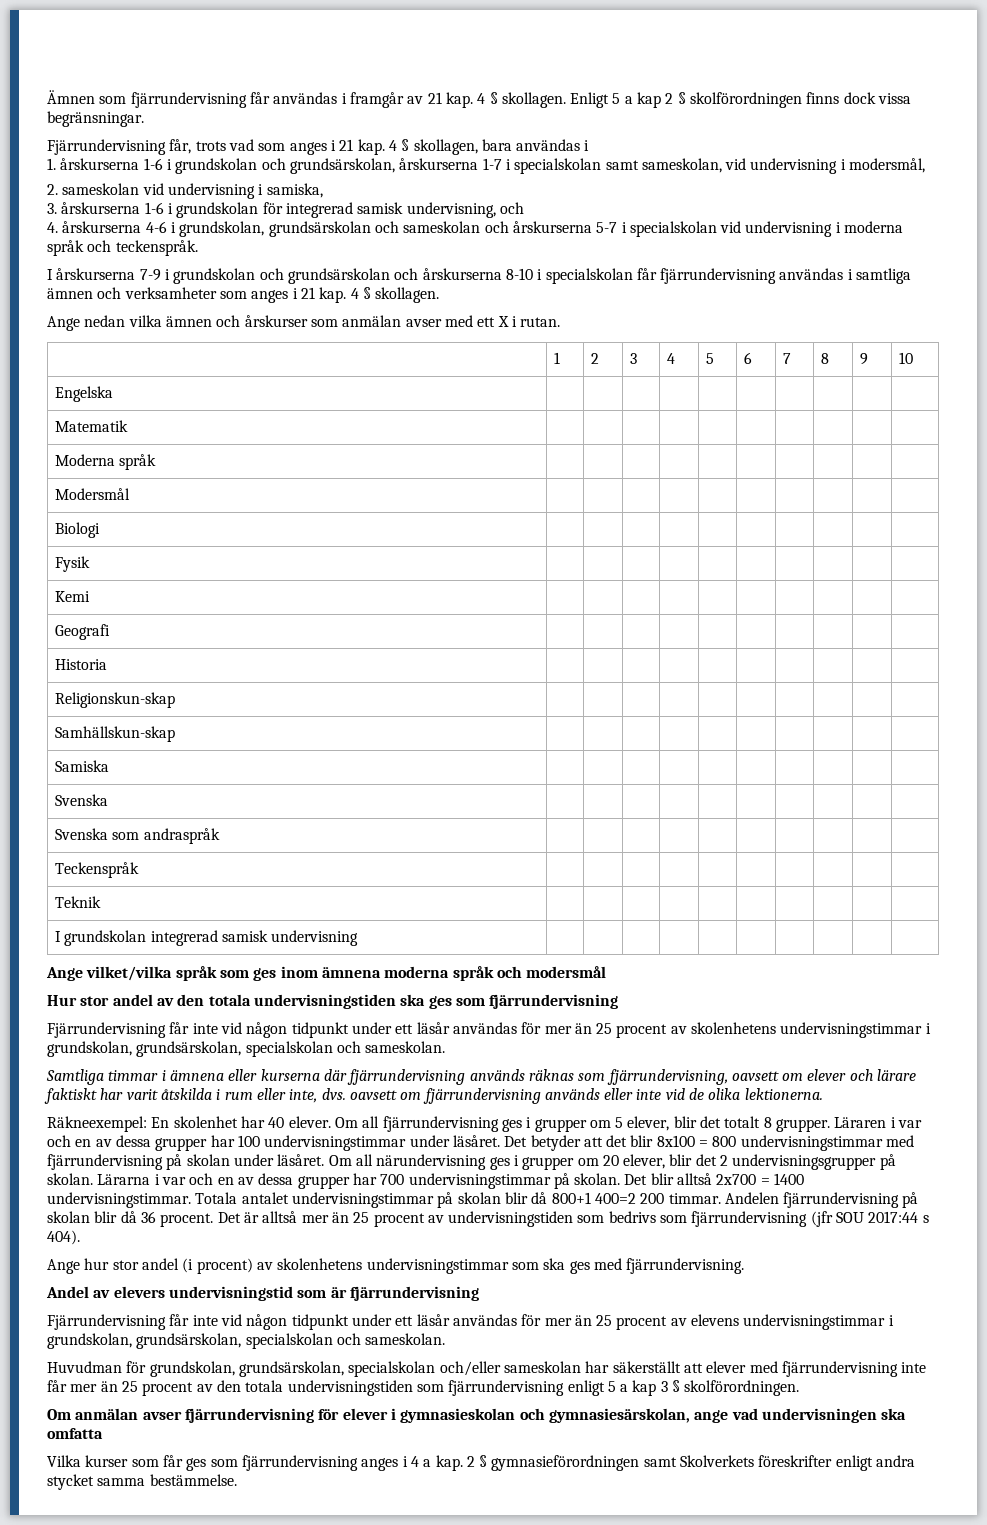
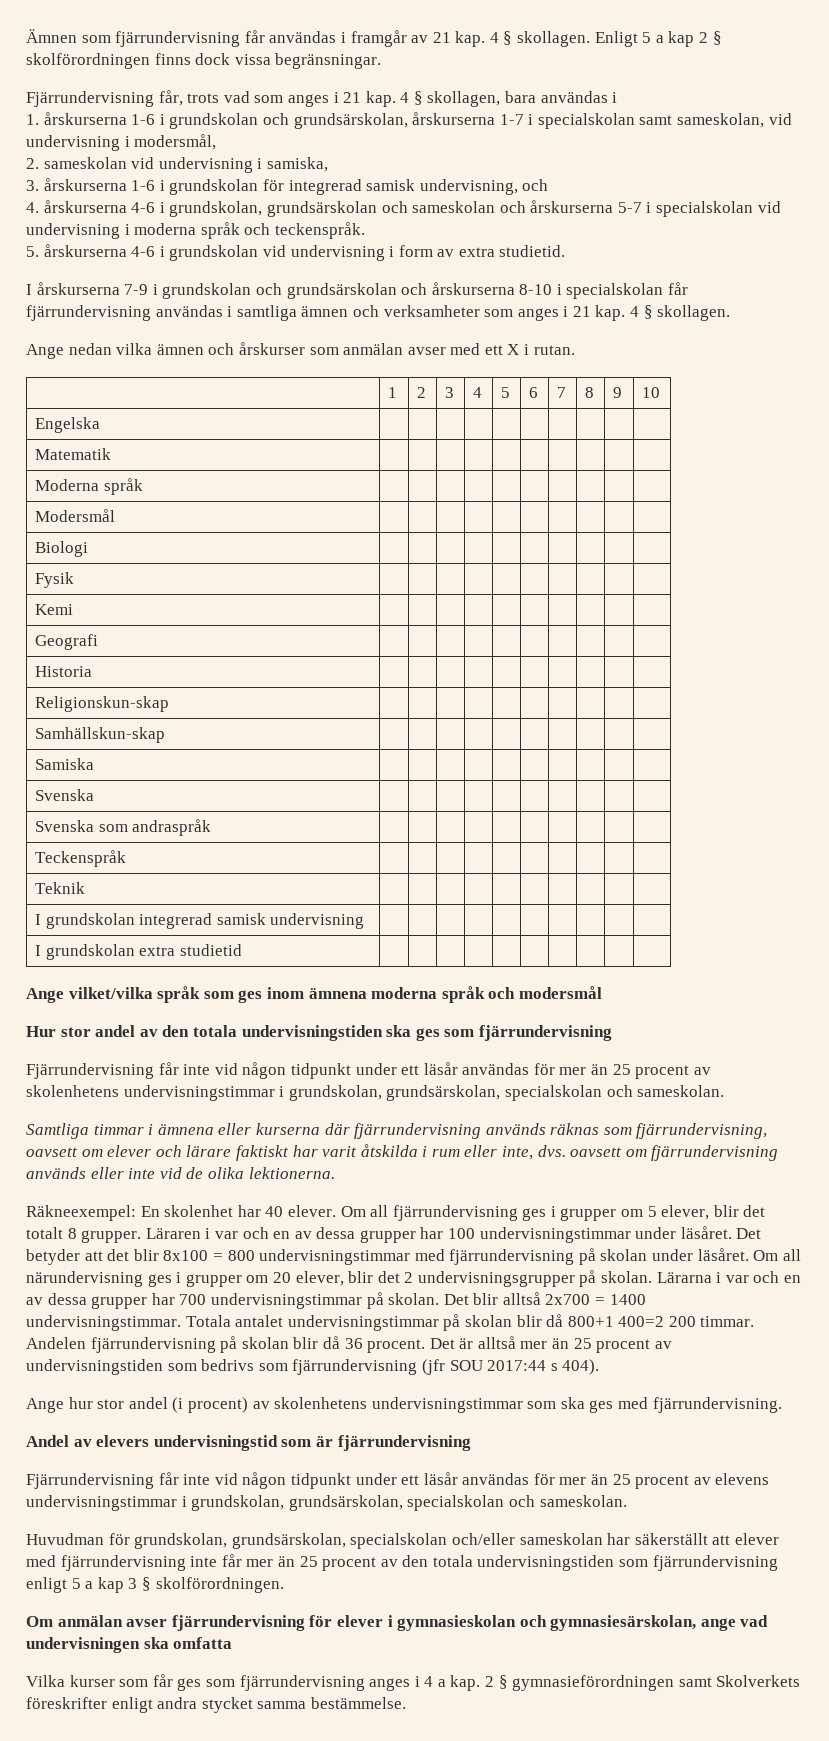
+ 5. årskurserna 4-6 i grundskolan vid undervisning i form av extra studietid.
+ I grundskolan extra studietid | | | | | | | | | |

